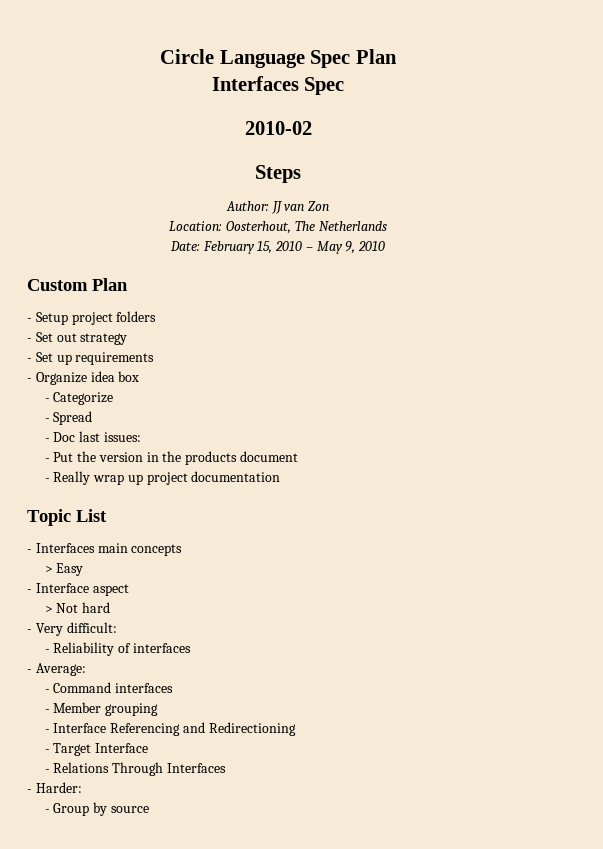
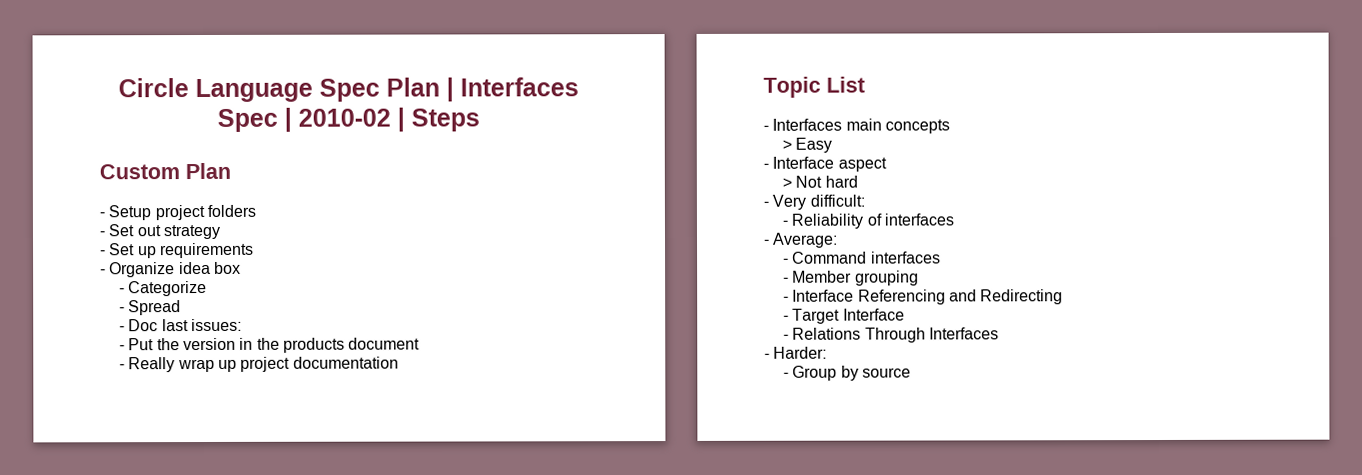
- Circle Language Spec Plan
- Interfaces Spec
- 2010-02
- Steps
+ Circle Language Spec Plan | Interfaces Spec | 2010-02 | Steps
- Author: JJ van Zon
- Location: Oosterhout, The Netherlands
- Date: February 15, 2010 – May 9, 2010
- - Interface Referencing and Redirectioning
+ - Interface Referencing and Redirecting

